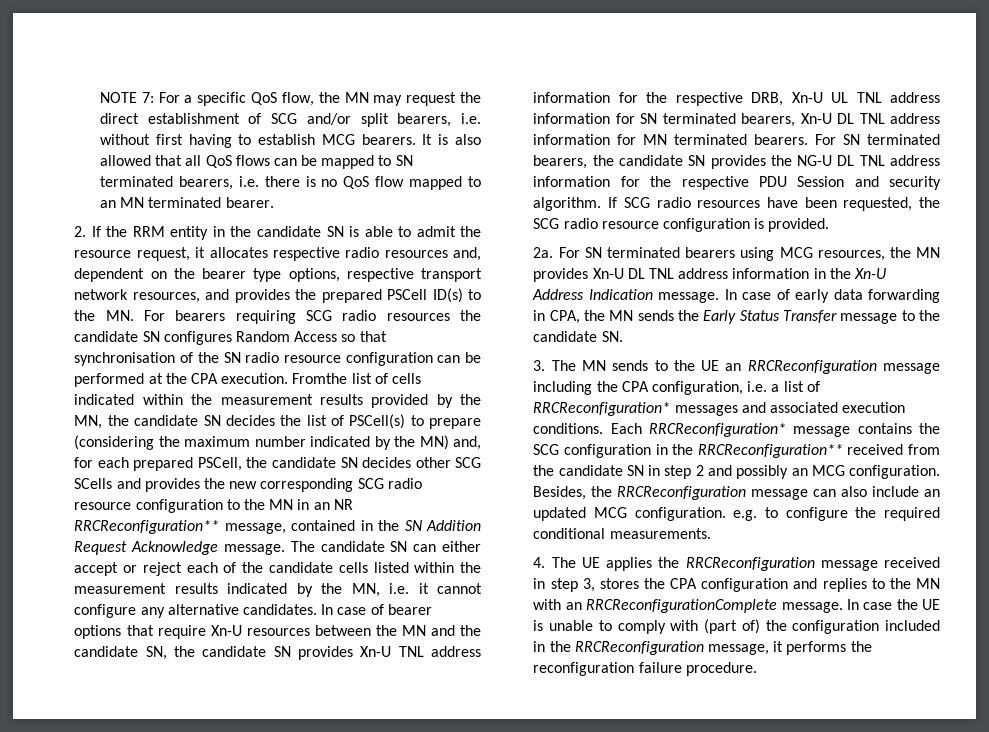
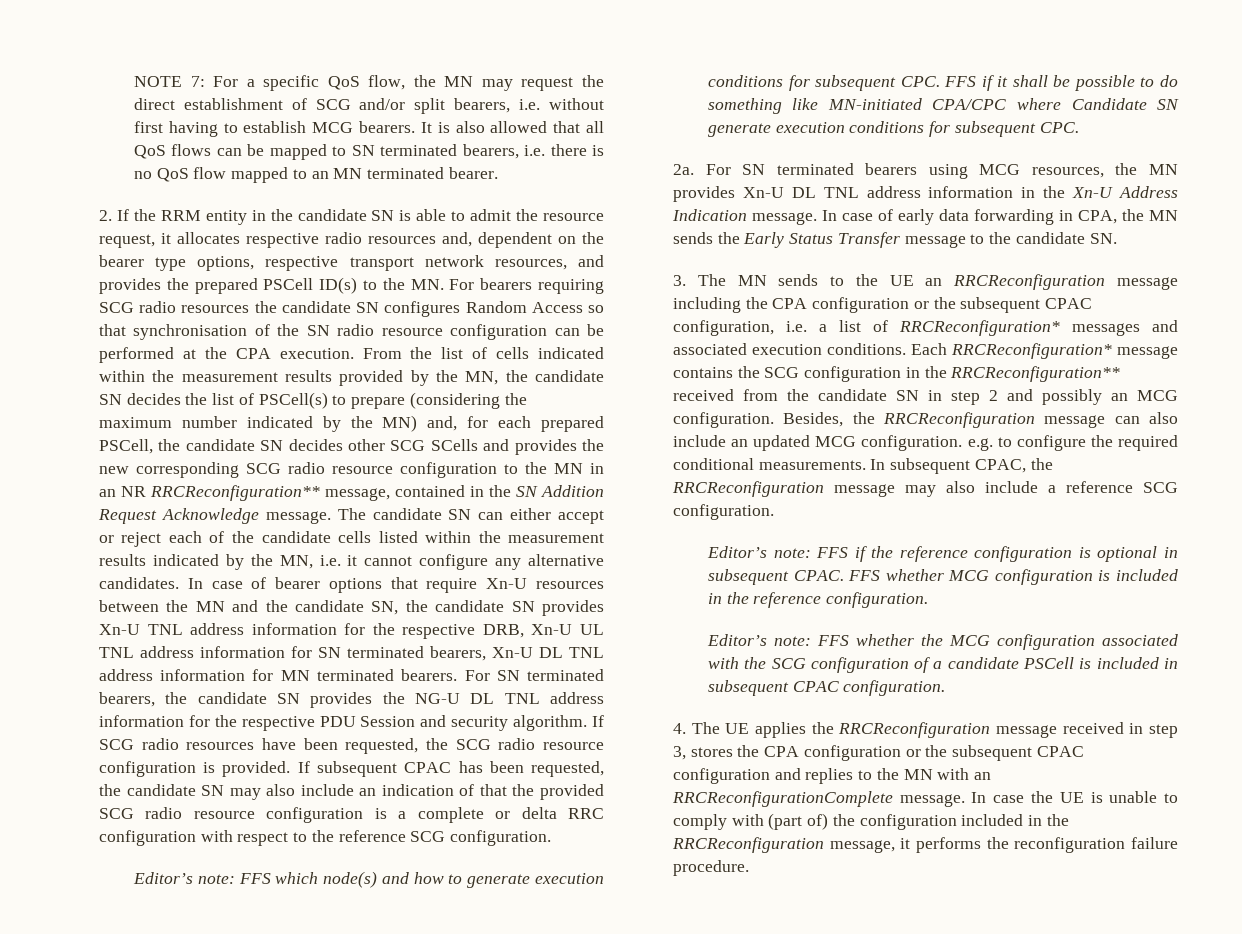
- Fromthe list of cells indicated within the measurement results provided by the MN, the candidate SN decides the list of PSCell(s) to prepare (considering the maximum number indicated by the MN) and, for each prepared PSCell, the candidate SN decides other SCG SCells and provides the new corresponding SCG radio resource configuration to the MN in an NR RRCReconfiguration** message, contained in the SN Addition Request Acknowledge message.
+ From the list of cells indicated within the measurement results provided by the MN, the candidate SN decides the list of PSCell(s) to prepare (considering the maximum number indicated by the MN) and, for each prepared PSCell, the candidate SN decides other SCG SCells and provides the new corresponding SCG radio resource configuration to the MN in an NR RRCReconfiguration** message, contained in the SN Addition Request Acknowledge message.
+ If subsequent CPAC has been requested, the candidate SN may also include an indication of that the provided SCG radio resource configuration is a complete or delta RRC configuration with respect to the reference SCG configuration.
+ Editor’s note: FFS which node(s) and how to generate execution conditions for subsequent CPC. FFS if it shall be possible to do something like MN-initiated CPA/CPC where Candidate SN generate execution conditions for subsequent CPC.
- 3. The MN sends to the UE an RRCReconfiguration message including the CPA configuration, i.e. a list of RRCReconfiguration* messages and associated execution conditions.
+ 3. The MN sends to the UE an RRCReconfiguration message including the CPA configuration or the subsequent CPAC configuration, i.e. a list of RRCReconfiguration* messages and associated execution conditions.
+ In subsequent CPAC, the RRCReconfiguration message may also include a reference SCG configuration.
+ Editor’s note: FFS if the reference configuration is optional in subsequent CPAC. FFS whether MCG configuration is included in the reference configuration.
+ Editor’s note: FFS whether the MCG configuration associated with the SCG configuration of a candidate PSCell is included in subsequent CPAC configuration.
- 4. The UE applies the RRCReconfiguration message received in step 3, stores the CPA configuration and replies to the MN with an RRCReconfigurationComplete message.
+ 4. The UE applies the RRCReconfiguration message received in step 3, stores the CPA configuration or the subsequent CPAC configuration and replies to the MN with an RRCReconfigurationComplete message.

